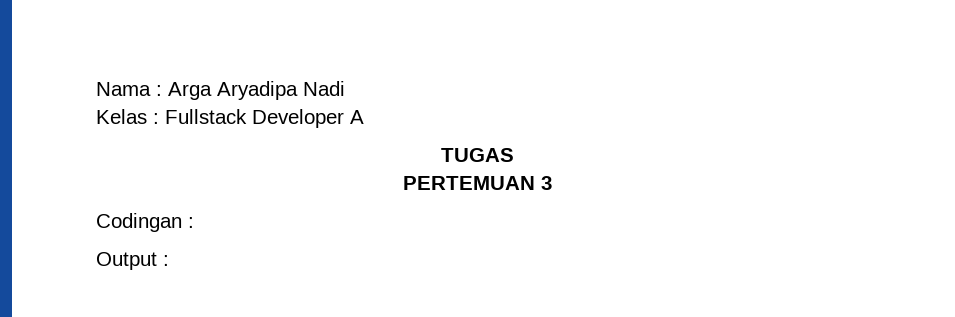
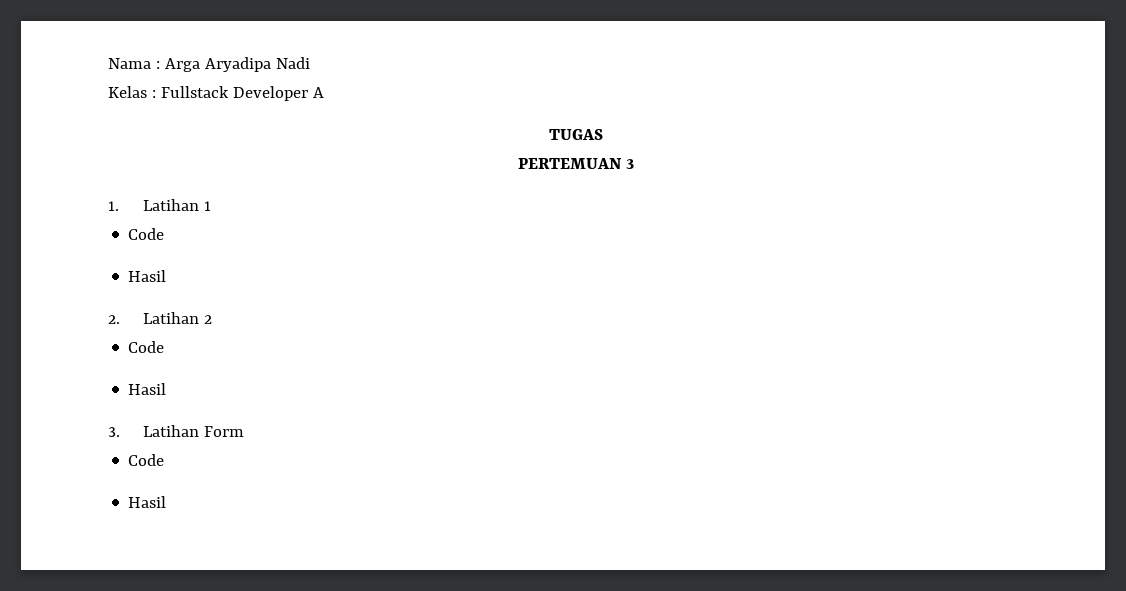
- Codingan :
- Output :
+ 1. Latihan 1
+ Code
+ Hasil
+ 2. Latihan 2
+ Code
+ Hasil
+ 3. Latihan Form
+ Code
+ Hasil

